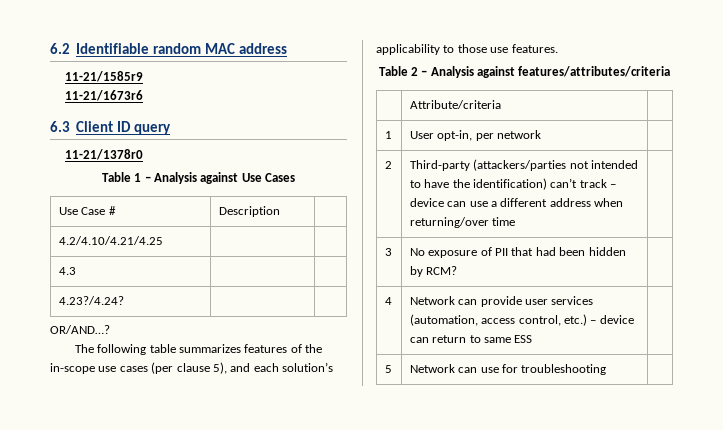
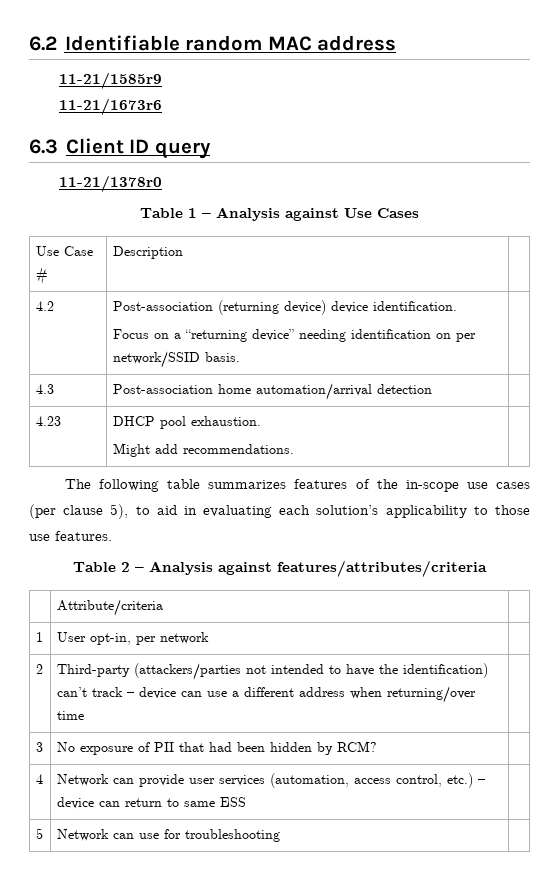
- 4.2/4.10/4.21/4.25 | |
- 4.3 | |
- 4.23?/4.24? | |
- OR/AND…?
+ 4.2 | Post-association (returning device) device identification.
+ Focus on a “returning device” needing identification on per network/SSID basis. |
+ 4.3 | Post-association home automation/arrival detection |
+ 4.23 | DHCP pool exhaustion.
+ Might add recommendations. |
- The following table summarizes features of the in-scope use cases (per clause 5), and each solution’s applicability to those use features.
+ The following table summarizes features of the in-scope use cases (per clause 5), to aid in evaluating each solution’s applicability to those use features.

